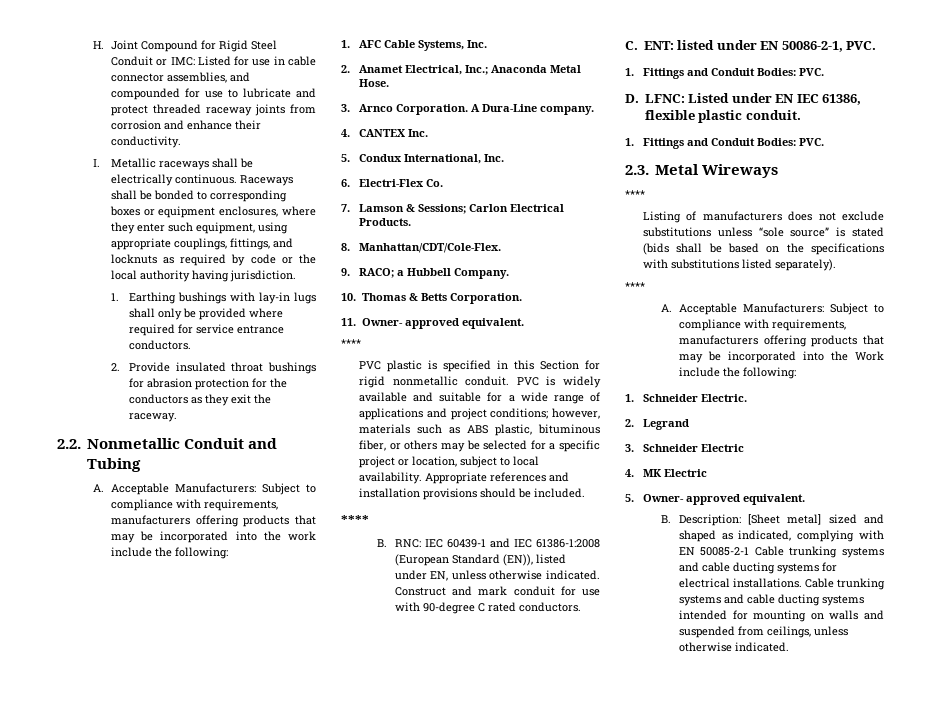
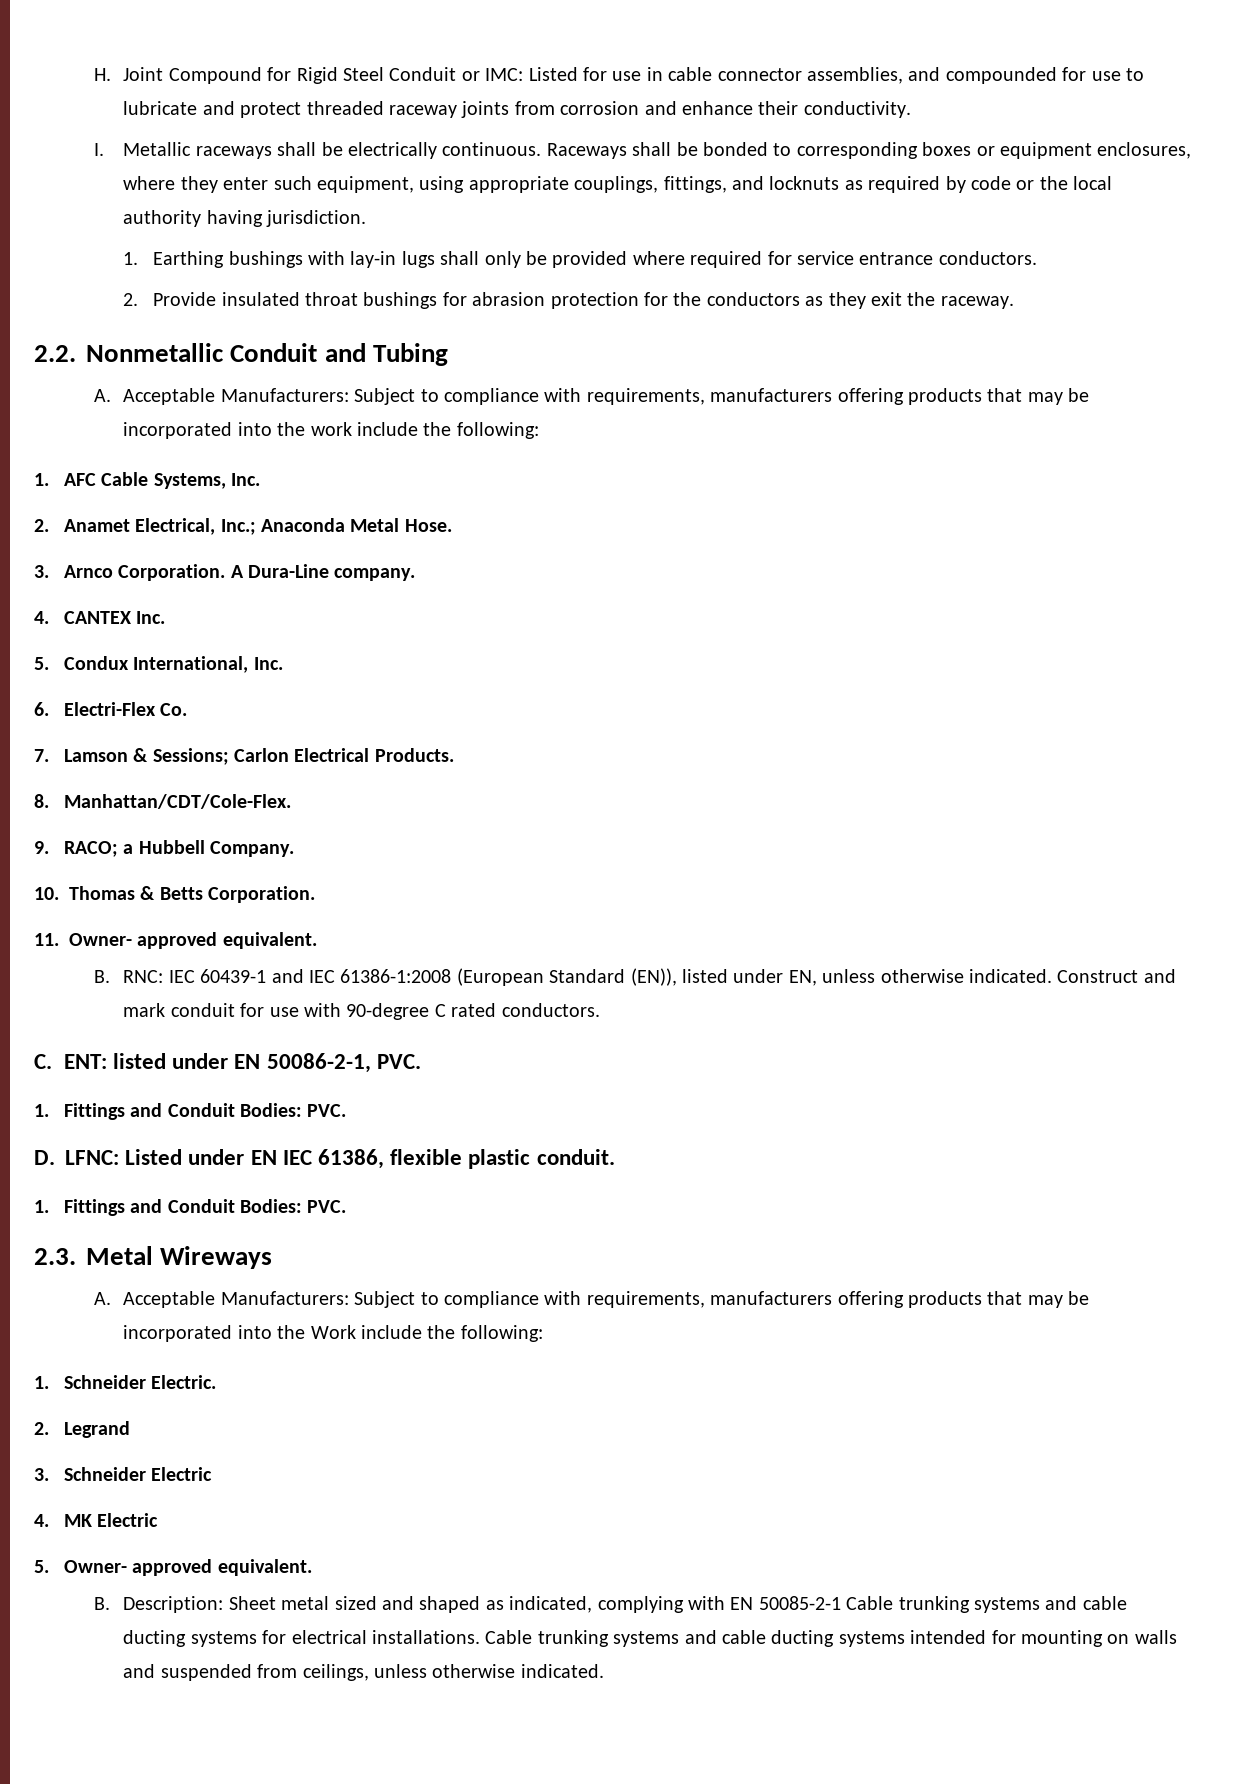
  11. Owner- approved equivalent.
- ****
- PVC plastic is specified in this Section for rigid nonmetallic conduit. PVC is widely available and suitable for a wide range of applications and project conditions; however, materials such as ABS plastic, bituminous fiber, or others may be selected for a specific project or location, subject to local availability. Appropriate references and installation provisions should be included.
- ****
  2.3. Metal Wireways
- ****
- Listing of manufacturers does not exclude substitutions unless “sole source” is stated (bids shall be based on the specifications with substitutions listed separately).
- ****
- B. Description: [Sheet metal] sized and shaped as indicated, complying with EN 50085-2-1 Cable trunking systems and cable ducting systems for electrical installations.
+ B. Description: Sheet metal sized and shaped as indicated, complying with EN 50085-2-1 Cable trunking systems and cable ducting systems for electrical installations.

